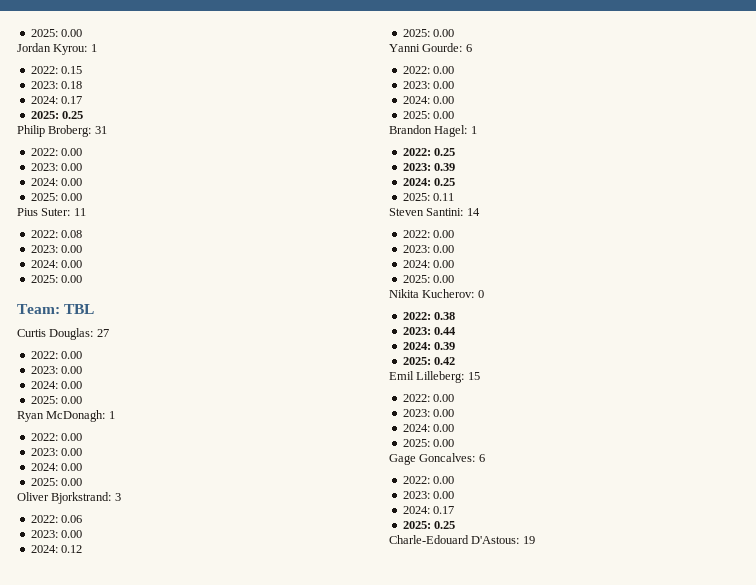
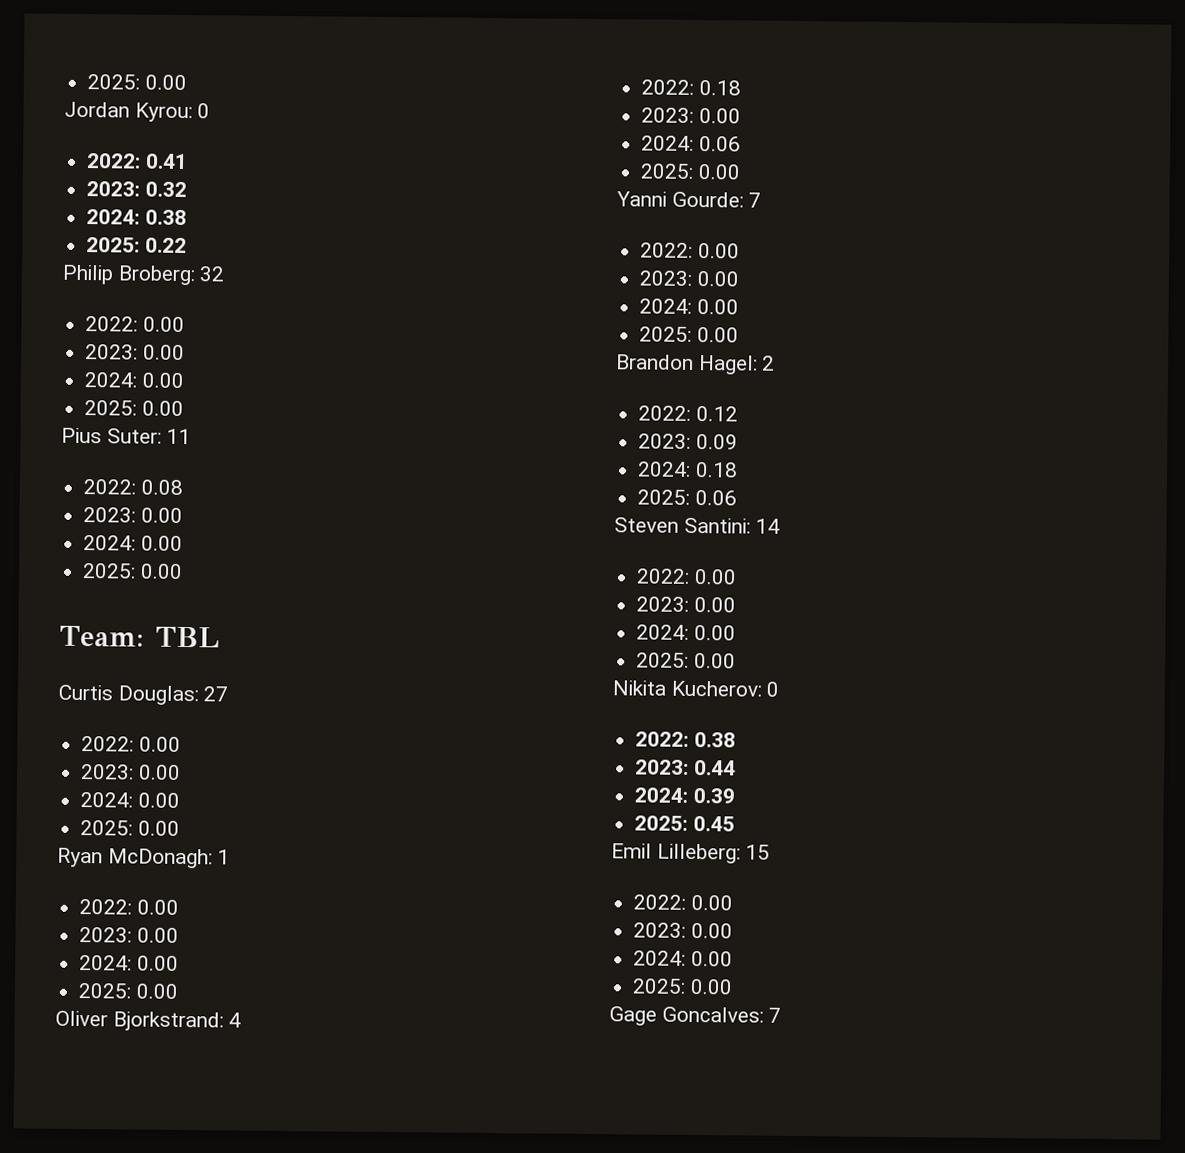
- Jordan Kyrou: 1
- 2022: 0.15
- 2023: 0.18
- 2024: 0.17
- 2025: 0.25
+ Jordan Kyrou: 0
+ 2022: 0.41
+ 2023: 0.32
+ 2024: 0.38
+ 2025: 0.22
- Philip Broberg: 31
+ Philip Broberg: 32
- Oliver Bjorkstrand: 3
- 2022: 0.06
+ Oliver Bjorkstrand: 4
+ 2022: 0.18
  2023: 0.00
- 2024: 0.12
+ 2024: 0.06
- Yanni Gourde: 6
+ Yanni Gourde: 7
- Brandon Hagel: 1
- 2022: 0.25
- 2023: 0.39
- 2024: 0.25
- 2025: 0.11
+ Brandon Hagel: 2
+ 2022: 0.12
+ 2023: 0.09
+ 2024: 0.18
+ 2025: 0.06
- 2025: 0.42
+ 2025: 0.45
- Gage Goncalves: 6
- 2022: 0.00
- 2023: 0.00
- 2024: 0.17
- 2025: 0.25
- Charle-Edouard D'Astous: 19
+ Gage Goncalves: 7

